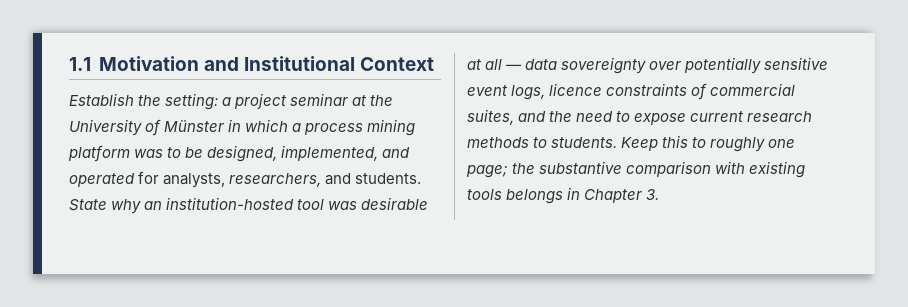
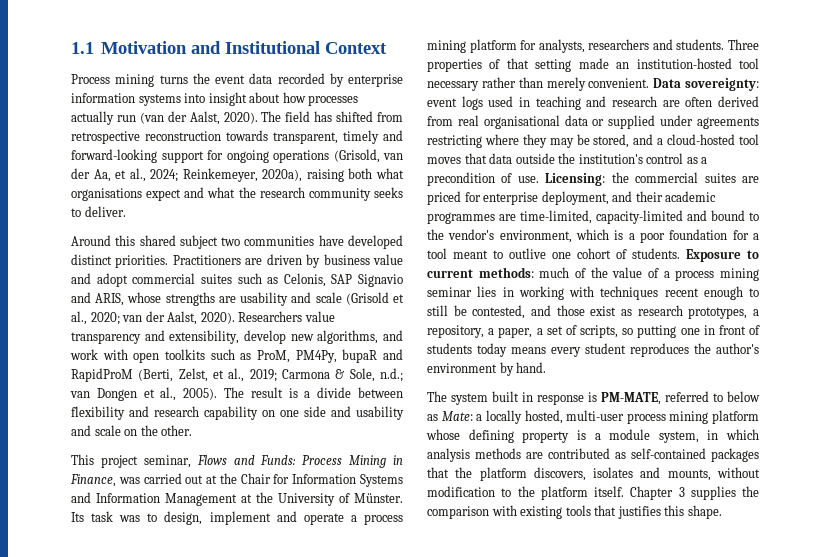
- Establish the setting: a project seminar at the University of Münster in which a process mining platform was to be designed, implemented, and operated for analysts, researchers, and students.
+ Process mining turns the event data recorded by enterprise information systems into insight about how processes actually run (van der Aalst, 2020). The field has shifted from retrospective reconstruction towards transparent, timely and forward-looking support for ongoing operations (Grisold, van der Aa, et al., 2024; Reinkemeyer, 2020a), raising both what organisations expect and what the research community seeks to deliver.
+ Around this shared subject two communities have developed distinct priorities. Practitioners are driven by business value and adopt commercial suites such as Celonis, SAP Signavio and ARIS, whose strengths are usability and scale (Grisold et al., 2020; van der Aalst, 2020). Researchers value transparency and extensibility, develop new algorithms, and work with open toolkits such as ProM, PM4Py, bupaR and RapidProM (Berti, Zelst, et al., 2019; Carmona & Sole, n.d.; van Dongen et al., 2005). The result is a divide between flexibility and research capability on one side and usability and scale on the other.
+ This project seminar, Flows and Funds: Process Mining in Finance, was carried out at the Chair for Information Systems and Information Management at the University of Münster. Its task was to design, implement and operate a process mining platform for analysts, researchers and students.
- State why an institution-hosted tool was desirable at all — data sovereignty over potentially sensitive event logs, licence constraints of commercial suites, and the need to expose current research methods to students. Keep this to roughly one page; the substantive comparison with existing tools belongs in Chapter 3.
+ Three properties of that setting made an institution-hosted tool necessary rather than merely convenient. Data sovereignty: event logs used in teaching and research are often derived from real organisational data or supplied under agreements restricting where they may be stored, and a cloud-hosted tool moves that data outside the institution's control as a precondition of use. Licensing: the commercial suites are priced for enterprise deployment, and their academic programmes are time-limited, capacity-limited and bound to the vendor's environment, which is a poor foundation for a tool meant to outlive one cohort of students. Exposure to current methods: much of the value of a process mining seminar lies in working with techniques recent enough to still be contested, and those exist as research prototypes, a repository, a paper, a set of scripts, so putting one in front of students today means every student reproduces the author's environment by hand.
+ The system built in response is PM-MATE, referred to below as Mate: a locally hosted, multi-user process mining platform whose defining property is a module system, in which analysis methods are contributed as self-contained packages that the platform discovers, isolates and mounts, without modification to the platform itself. Chapter 3 supplies the comparison with existing tools that justifies this shape.

